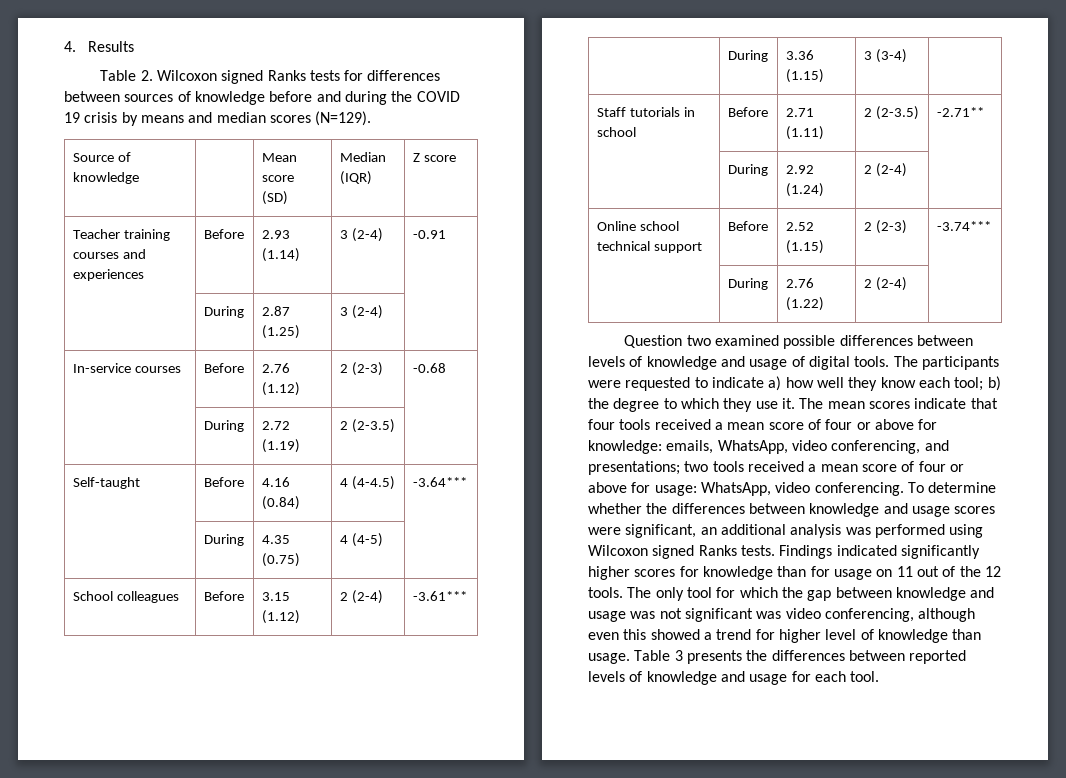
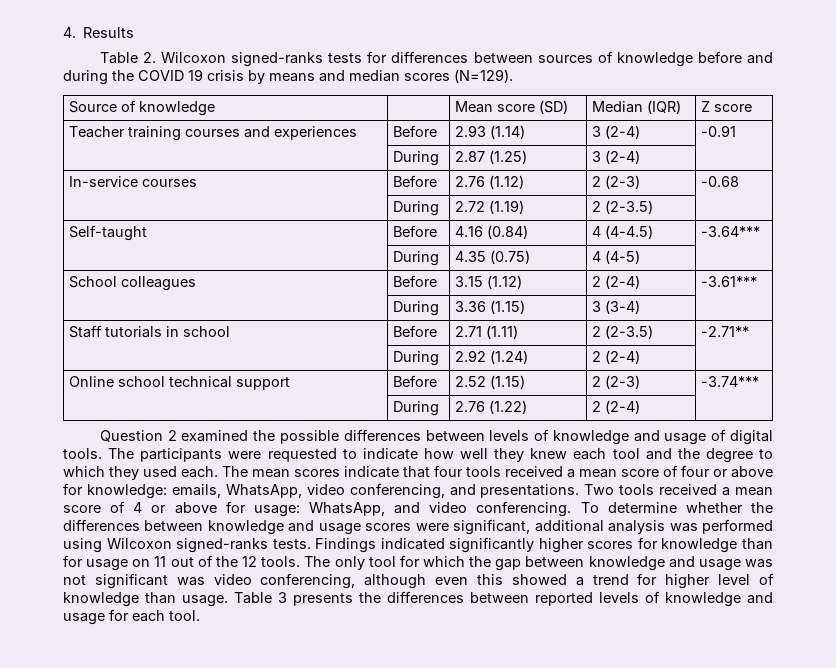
- Table 2. Wilcoxon signed Ranks tests for differences between sources of knowledge before and during the COVID 19 crisis by means and median scores (N=129).
+ Table 2. Wilcoxon signed-ranks tests for differences between sources of knowledge before and during the COVID 19 crisis by means and median scores (N=129).
- Question two examined possible differences between levels of knowledge and usage of digital tools.
+ Question 2 examined the possible differences between levels of knowledge and usage of digital tools.
- The participants were requested to indicate a) how well they know each tool; b) the degree to which they use it.
+ The participants were requested to indicate how well they knew each tool and the degree to which they used each.
- The mean scores indicate that four tools received a mean score of four or above for knowledge: emails, WhatsApp, video conferencing, and presentations; two tools received a mean score of four or above for usage: WhatsApp, video conferencing.
+ The mean scores indicate that four tools received a mean score of four or above for knowledge: emails, WhatsApp, video conferencing, and presentations. Two tools received a mean score of 4 or above for usage: WhatsApp, and video conferencing.
- To determine whether the differences between knowledge and usage scores were significant, an additional analysis was performed using Wilcoxon signed Ranks tests.
+ To determine whether the differences between knowledge and usage scores were significant, additional analysis was performed using Wilcoxon signed-ranks tests.

